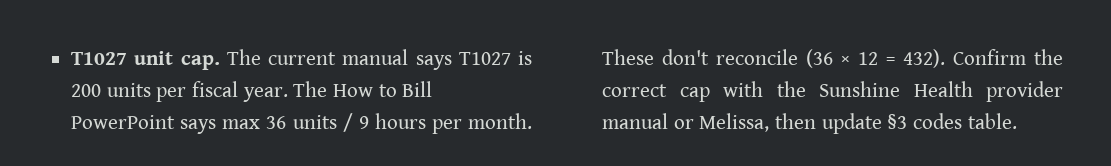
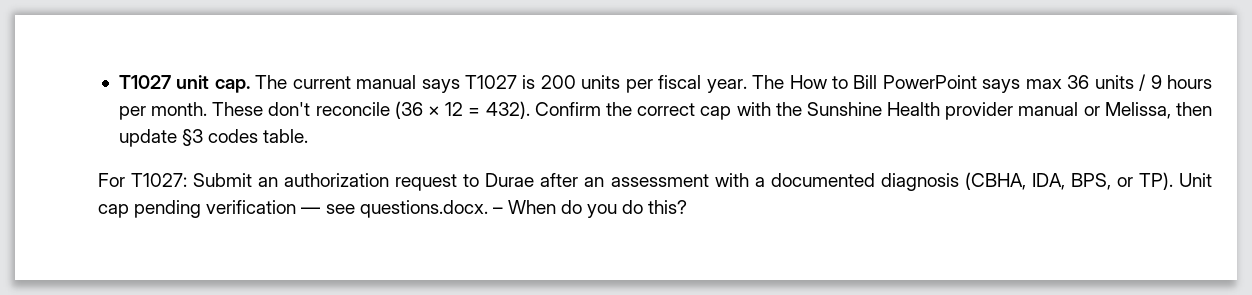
+ For T1027: Submit an authorization request to Durae after an assessment with a documented diagnosis (CBHA, IDA, BPS, or TP). Unit cap pending verification — see questions.docx. – When do you do this?

